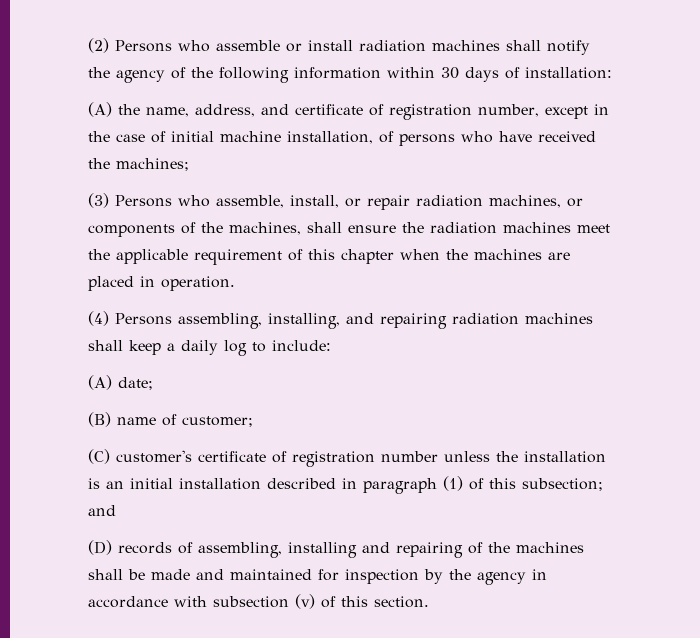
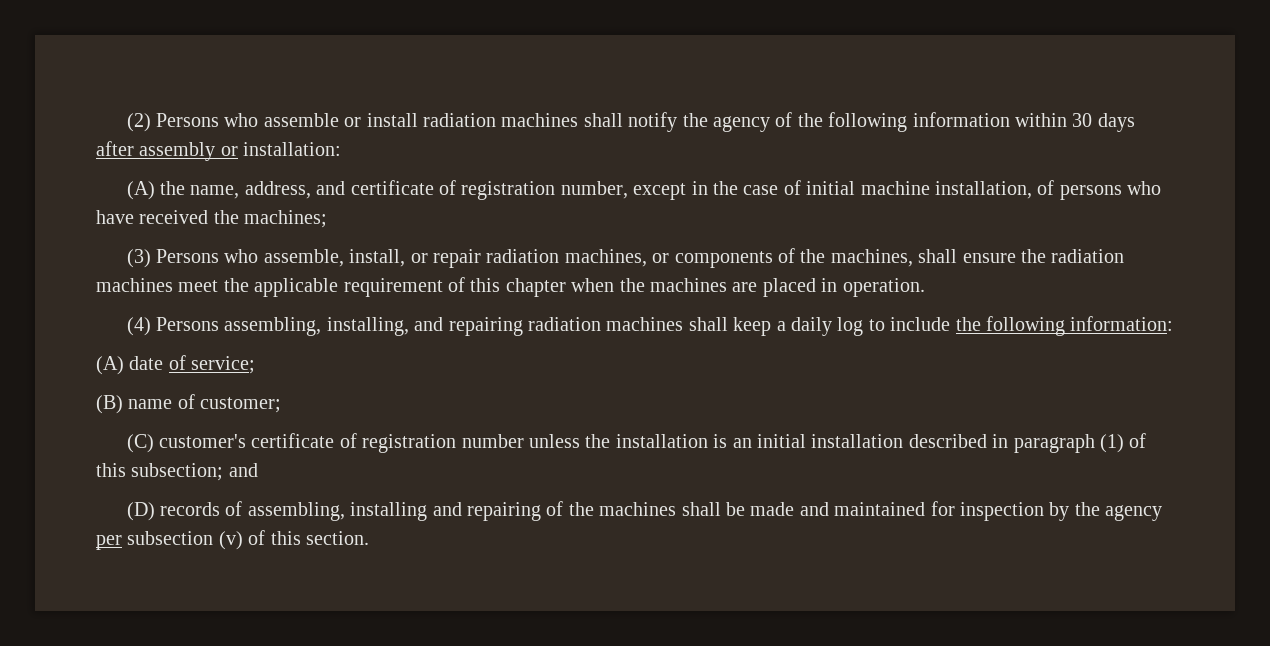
- (2) Persons who assemble or install radiation machines shall notify the agency of the following information within 30 days of installation:
+ (2) Persons who assemble or install radiation machines shall notify the agency of the following information within 30 days after assembly or installation:
- (4) Persons assembling, installing, and repairing radiation machines shall keep a daily log to include:
- (A) date;
+ (4) Persons assembling, installing, and repairing radiation machines shall keep a daily log to include the following information:
+ (A) date of service;
- (D) records of assembling, installing and repairing of the machines shall be made and maintained for inspection by the agency in accordance with subsection (v) of this section.
+ (D) records of assembling, installing and repairing of the machines shall be made and maintained for inspection by the agency per subsection (v) of this section.

